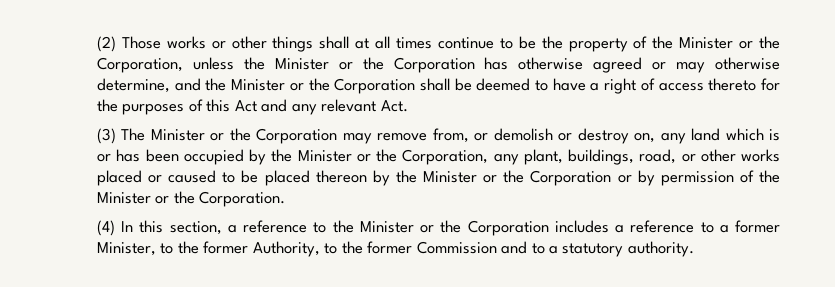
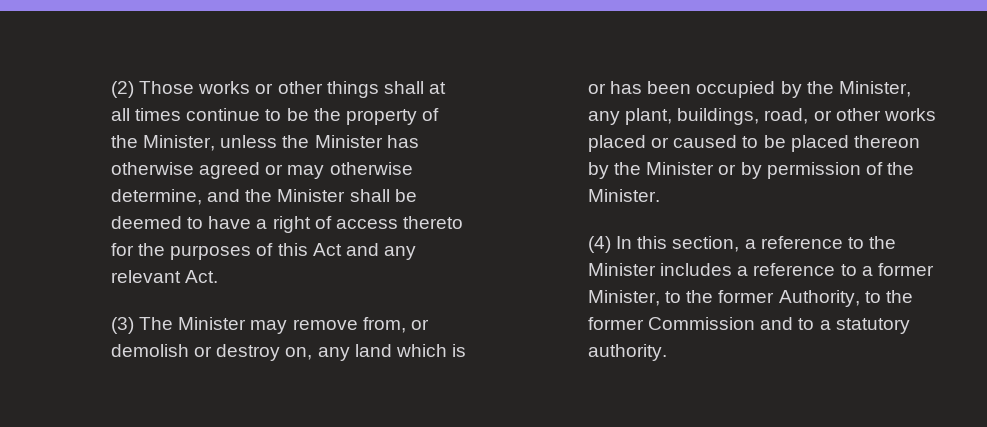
- (2) Those works or other things shall at all times continue to be the property of the Minister or the Corporation, unless the Minister or the Corporation has otherwise agreed or may otherwise determine, and the Minister or the Corporation shall be deemed to have a right of access thereto for the purposes of this Act and any relevant Act.
+ (2) Those works or other things shall at all times continue to be the property of the Minister, unless the Minister has otherwise agreed or may otherwise determine, and the Minister shall be deemed to have a right of access thereto for the purposes of this Act and any relevant Act.
- (3) The Minister or the Corporation may remove from, or demolish or destroy on, any land which is or has been occupied by the Minister or the Corporation, any plant, buildings, road, or other works placed or caused to be placed thereon by the Minister or the Corporation or by permission of the Minister or the Corporation.
+ (3) The Minister may remove from, or demolish or destroy on, any land which is or has been occupied by the Minister, any plant, buildings, road, or other works placed or caused to be placed thereon by the Minister or by permission of the Minister.
- (4) In this section, a reference to the Minister or the Corporation includes a reference to a former Minister, to the former Authority, to the former Commission and to a statutory authority.
+ (4) In this section, a reference to the Minister includes a reference to a former Minister, to the former Authority, to the former Commission and to a statutory authority.

